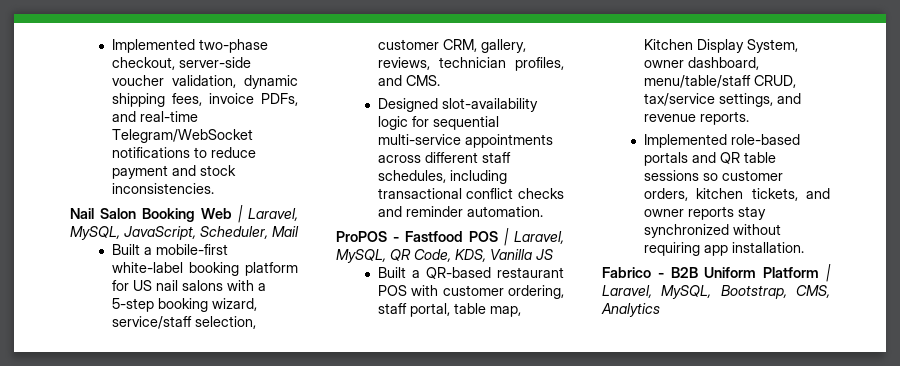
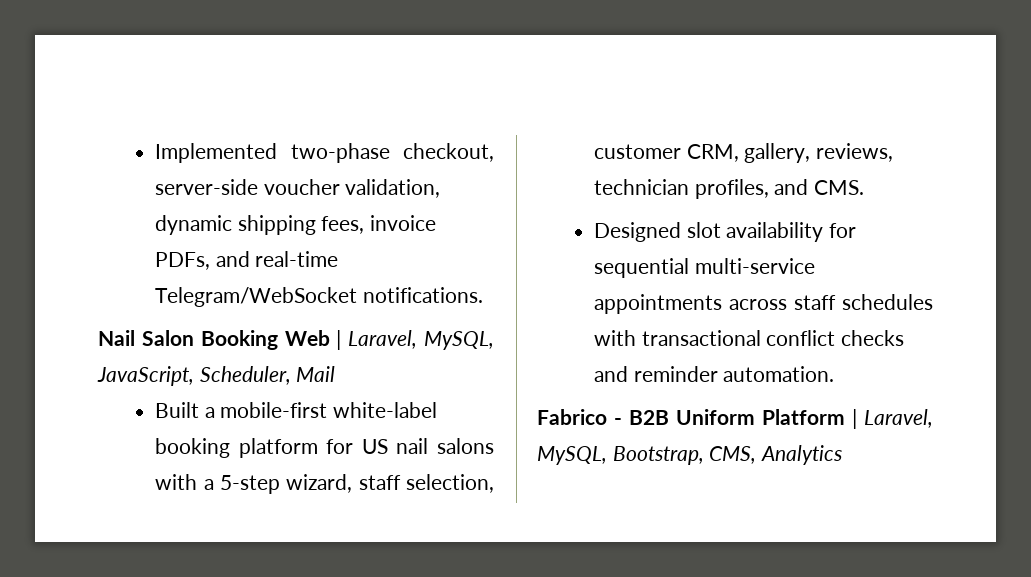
- Implemented two-phase checkout, server-side voucher validation, dynamic shipping fees, invoice PDFs, and real-time Telegram/WebSocket notifications to reduce payment and stock inconsistencies.
+ Implemented two-phase checkout, server-side voucher validation, dynamic shipping fees, invoice PDFs, and real-time Telegram/WebSocket notifications.
- Built a mobile-first white-label booking platform for US nail salons with a 5-step booking wizard, service/staff selection, customer CRM, gallery, reviews, technician profiles, and CMS.
+ Built a mobile-first white-label booking platform for US nail salons with a 5-step wizard, staff selection, customer CRM, gallery, reviews, technician profiles, and CMS.
- Designed slot-availability logic for sequential multi-service appointments across different staff schedules, including transactional conflict checks and reminder automation.
+ Designed slot availability for sequential multi-service appointments across staff schedules with transactional conflict checks and reminder automation.
- ProPOS - Fastfood POS | Laravel, MySQL, QR Code, KDS, Vanilla JS
- Built a QR-based restaurant POS with customer ordering, staff portal, table map, Kitchen Display System, owner dashboard, menu/table/staff CRUD, tax/service settings, and revenue reports.
- Implemented role-based portals and QR table sessions so customer orders, kitchen tickets, and owner reports stay synchronized without requiring app installation.

